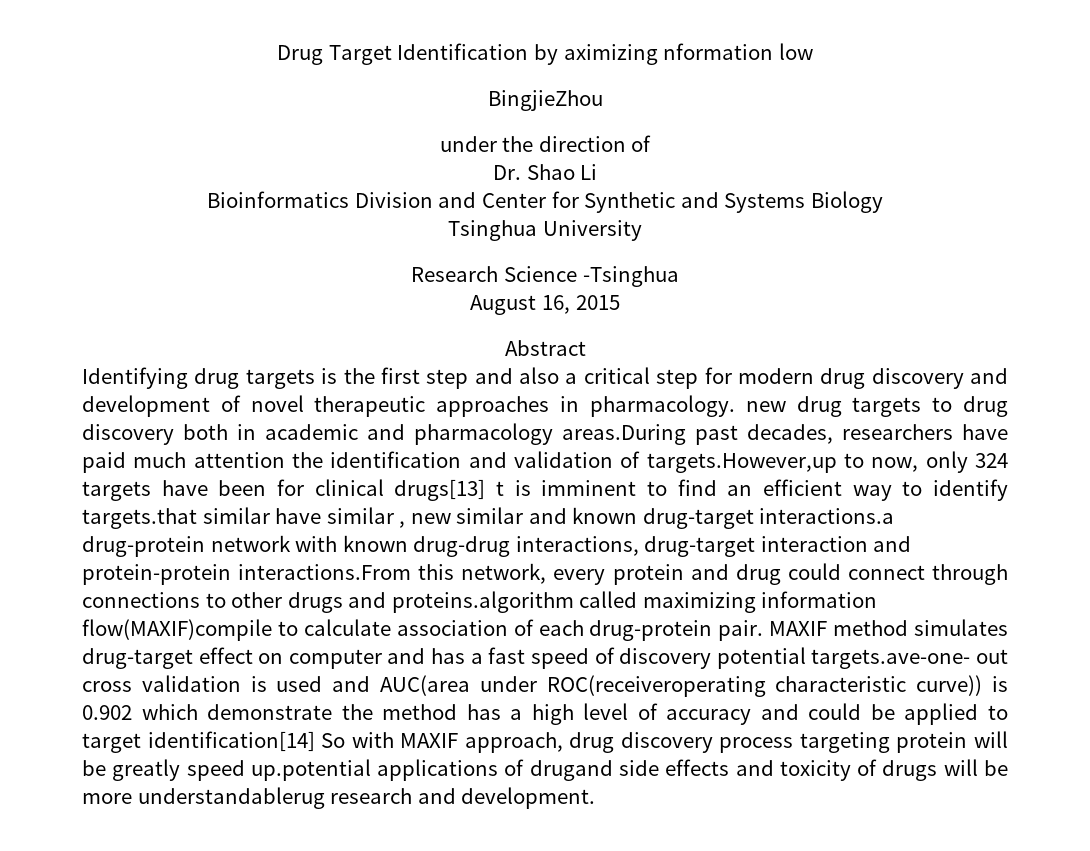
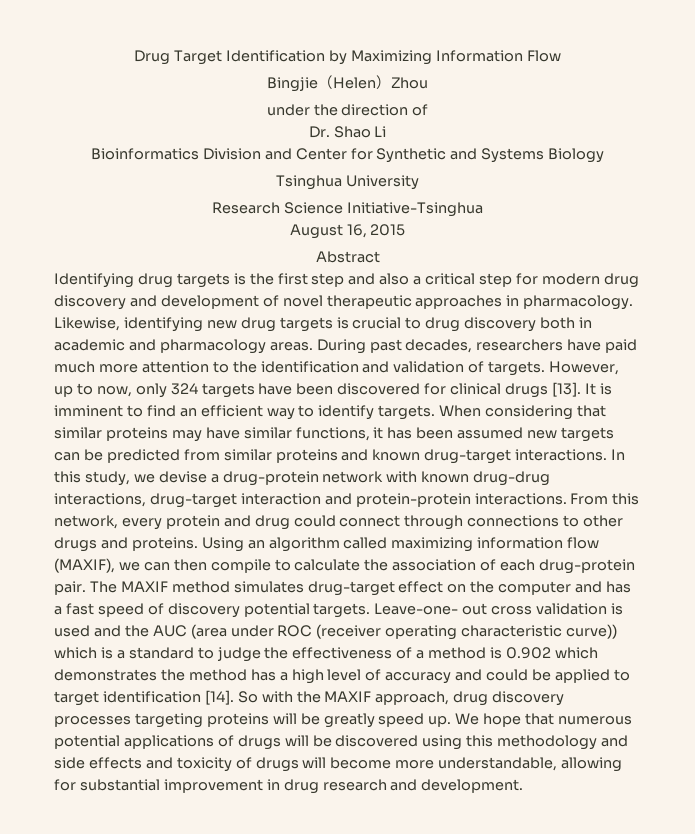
- Drug Target Identification by aximizing nformation low
- BingjieZhou
+ Drug Target Identification by Maximizing Information Flow
+ Bingjie（Helen）Zhou
- Research Science -Tsinghua
+ Research Science Initiative-Tsinghua
- Identifying drug targets is the first step and also a critical step for modern drug discovery and development of novel therapeutic approaches in pharmacology. new drug targets to drug discovery both in academic and pharmacology areas.During past decades, researchers have paid much attention the identification and validation of targets.However,up to now, only 324 targets have been for clinical drugs[13] t is imminent to find an efficient way to identify targets.that similar have similar , new similar and known drug-target interactions.a drug-protein network with known drug-drug interactions, drug-target interaction and protein-protein interactions.From this network, every protein and drug could connect through connections to other drugs and proteins.algorithm called maximizing information flow(MAXIF)compile to calculate association of each drug-protein pair.
+ Identifying drug targets is the first step and also a critical step for modern drug discovery and development of novel therapeutic approaches in pharmacology. Likewise, identifying new drug targets is crucial to drug discovery both in academic and pharmacology areas. During past decades, researchers have paid much more attention to the identification and validation of targets. However, up to now, only 324 targets have been discovered for clinical drugs [13]. It is imminent to find an efficient way to identify targets. When considering that similar proteins may have similar functions, it has been assumed new targets can be predicted from similar proteins and known drug-target interactions. In this study, we devise a drug-protein network with known drug-drug interactions, drug-target interaction and protein-protein interactions. From this network, every protein and drug could connect through connections to other drugs and proteins. Using an algorithm called maximizing information flow (MAXIF), we can then compile to calculate the association of each drug-protein pair.
- MAXIF method simulates drug-target effect on computer and has a fast speed of discovery potential targets.ave-one- out cross validation is used and AUC(area under ROC(receiveroperating characteristic curve)) is 0.902 which demonstrate the method has a high level of accuracy and could be applied to target identification[14] So with MAXIF approach, drug discovery process targeting protein will be greatly speed up.potential applications of drugand side effects and toxicity of drugs will be more understandablerug research and development.
+ The MAXIF method simulates drug-target effect on the computer and has a fast speed of discovery potential targets. Leave-one- out cross validation is used and the AUC (area under ROC (receiver operating characteristic curve)) which is a standard to judge the effectiveness of a method is 0.902 which demonstrates the method has a high level of accuracy and could be applied to target identification [14]. So with the MAXIF approach, drug discovery processes targeting proteins will be greatly speed up. We hope that numerous potential applications of drugs will be discovered using this methodology and side effects and toxicity of drugs will become more understandable, allowing for substantial improvement in drug research and development.

